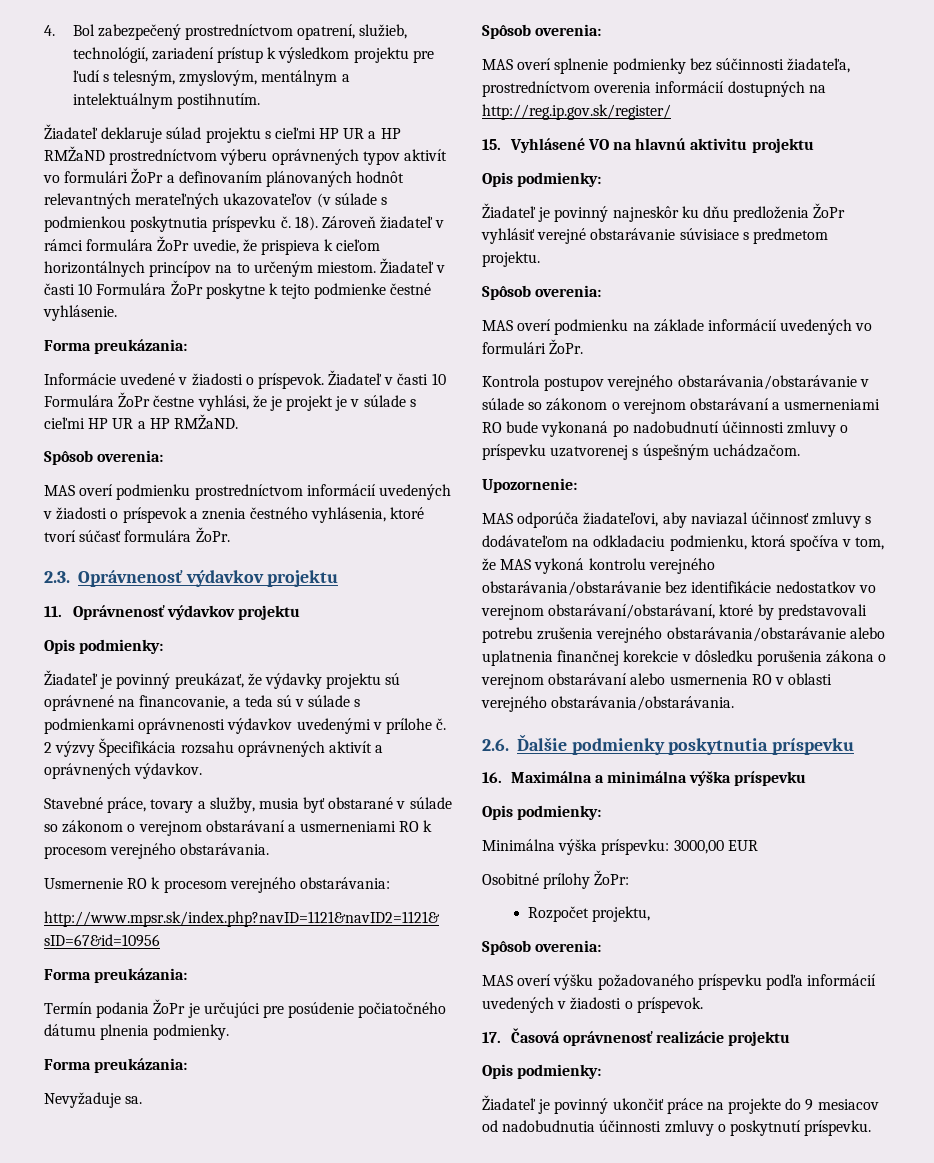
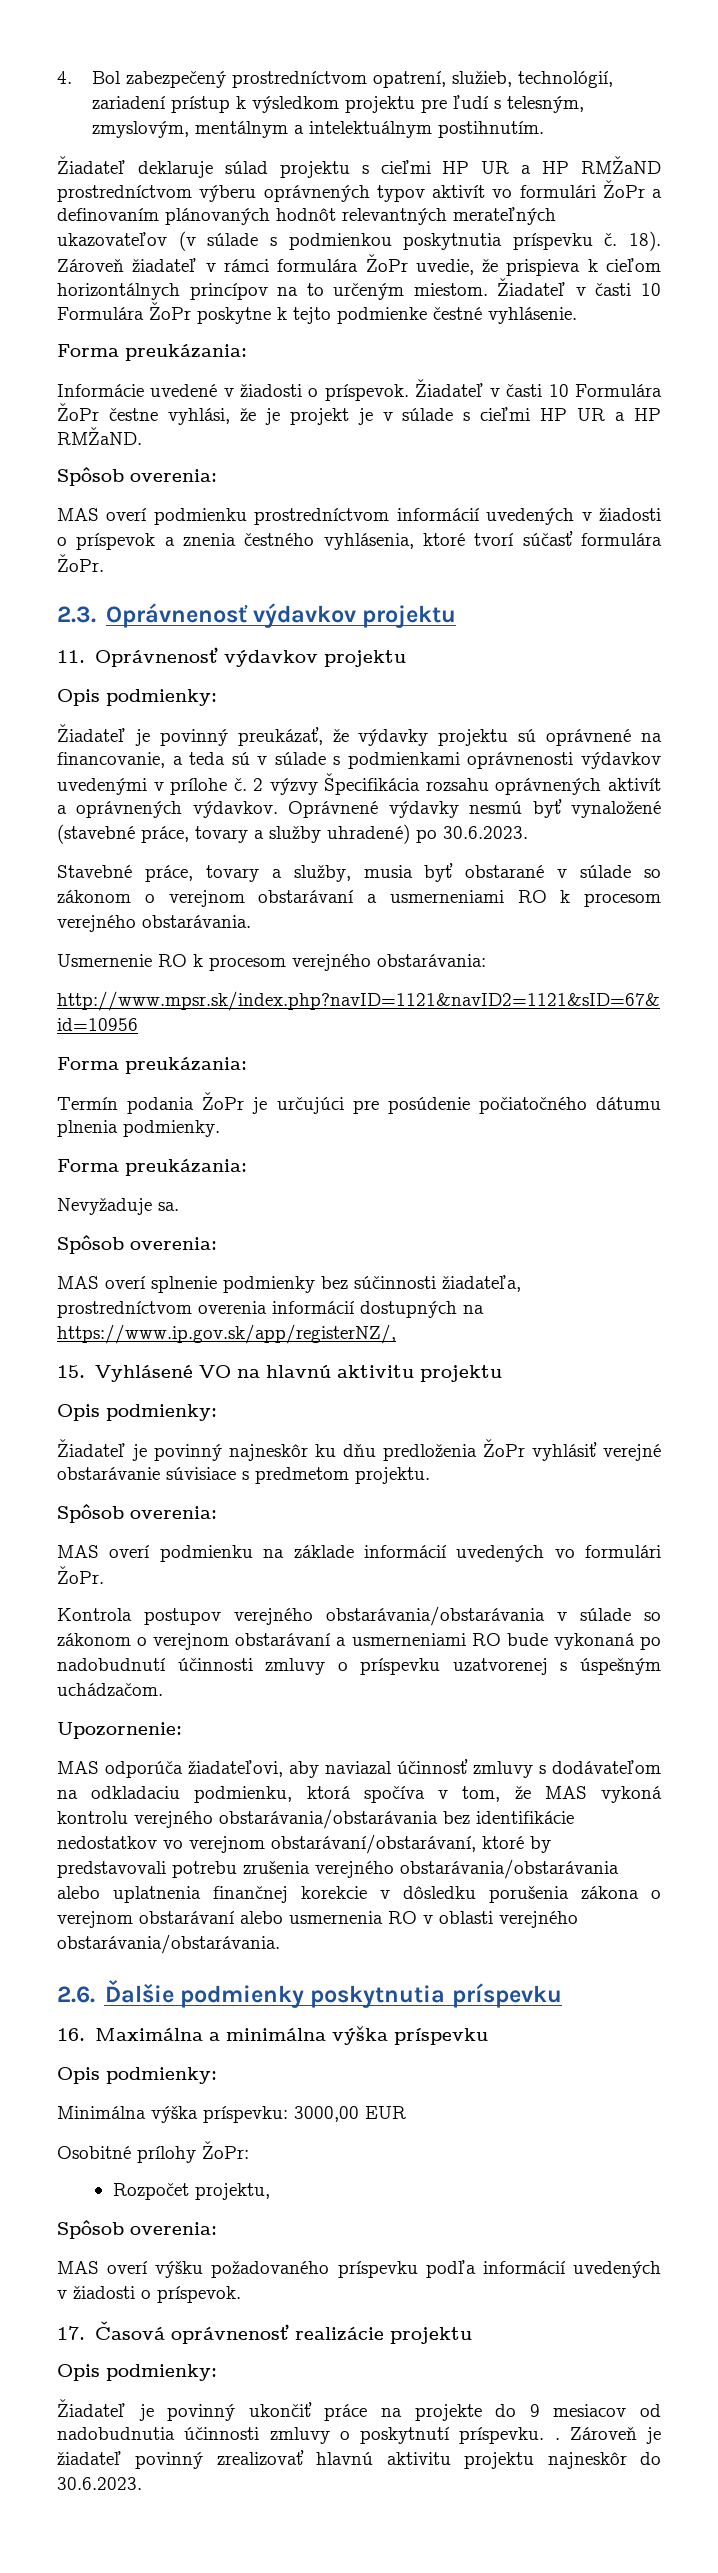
+ Oprávnené výdavky nesmú byť vynaložené (stavebné práce, tovary a služby uhradené) po 30.6.2023.
- MAS overí splnenie podmienky bez súčinnosti žiadateľa, prostredníctvom overenia informácií dostupných na http://reg.ip.gov.sk/register/
+ MAS overí splnenie podmienky bez súčinnosti žiadateľa, prostredníctvom overenia informácií dostupných na https://www.ip.gov.sk/app/registerNZ/,
- Kontrola postupov verejného obstarávania/obstarávanie v súlade so zákonom o verejnom obstarávaní a usmerneniami RO bude vykonaná po nadobudnutí účinnosti zmluvy o príspevku uzatvorenej s úspešným uchádzačom.
+ Kontrola postupov verejného obstarávania/obstarávania v súlade so zákonom o verejnom obstarávaní a usmerneniami RO bude vykonaná po nadobudnutí účinnosti zmluvy o príspevku uzatvorenej s úspešným uchádzačom.
- MAS odporúča žiadateľovi, aby naviazal účinnosť zmluvy s dodávateľom na odkladaciu podmienku, ktorá spočíva v tom, že MAS vykoná kontrolu verejného obstarávania/obstarávanie bez identifikácie nedostatkov vo verejnom obstarávaní/obstarávaní, ktoré by predstavovali potrebu zrušenia verejného obstarávania/obstarávanie alebo uplatnenia finančnej korekcie v dôsledku porušenia zákona o verejnom obstarávaní alebo usmernenia RO v oblasti verejného obstarávania/obstarávania.
+ MAS odporúča žiadateľovi, aby naviazal účinnosť zmluvy s dodávateľom na odkladaciu podmienku, ktorá spočíva v tom, že MAS vykoná kontrolu verejného obstarávania/obstarávania bez identifikácie nedostatkov vo verejnom obstarávaní/obstarávaní, ktoré by predstavovali potrebu zrušenia verejného obstarávania/obstarávania alebo uplatnenia finančnej korekcie v dôsledku porušenia zákona o verejnom obstarávaní alebo usmernenia RO v oblasti verejného obstarávania/obstarávania.
- Žiadateľ je povinný ukončiť práce na projekte do 9 mesiacov od nadobudnutia účinnosti zmluvy o poskytnutí príspevku.
+ Žiadateľ je povinný ukončiť práce na projekte do 9 mesiacov od nadobudnutia účinnosti zmluvy o poskytnutí príspevku. . Zároveň je žiadateľ povinný zrealizovať hlavnú aktivitu projektu najneskôr do 30.6.2023.

